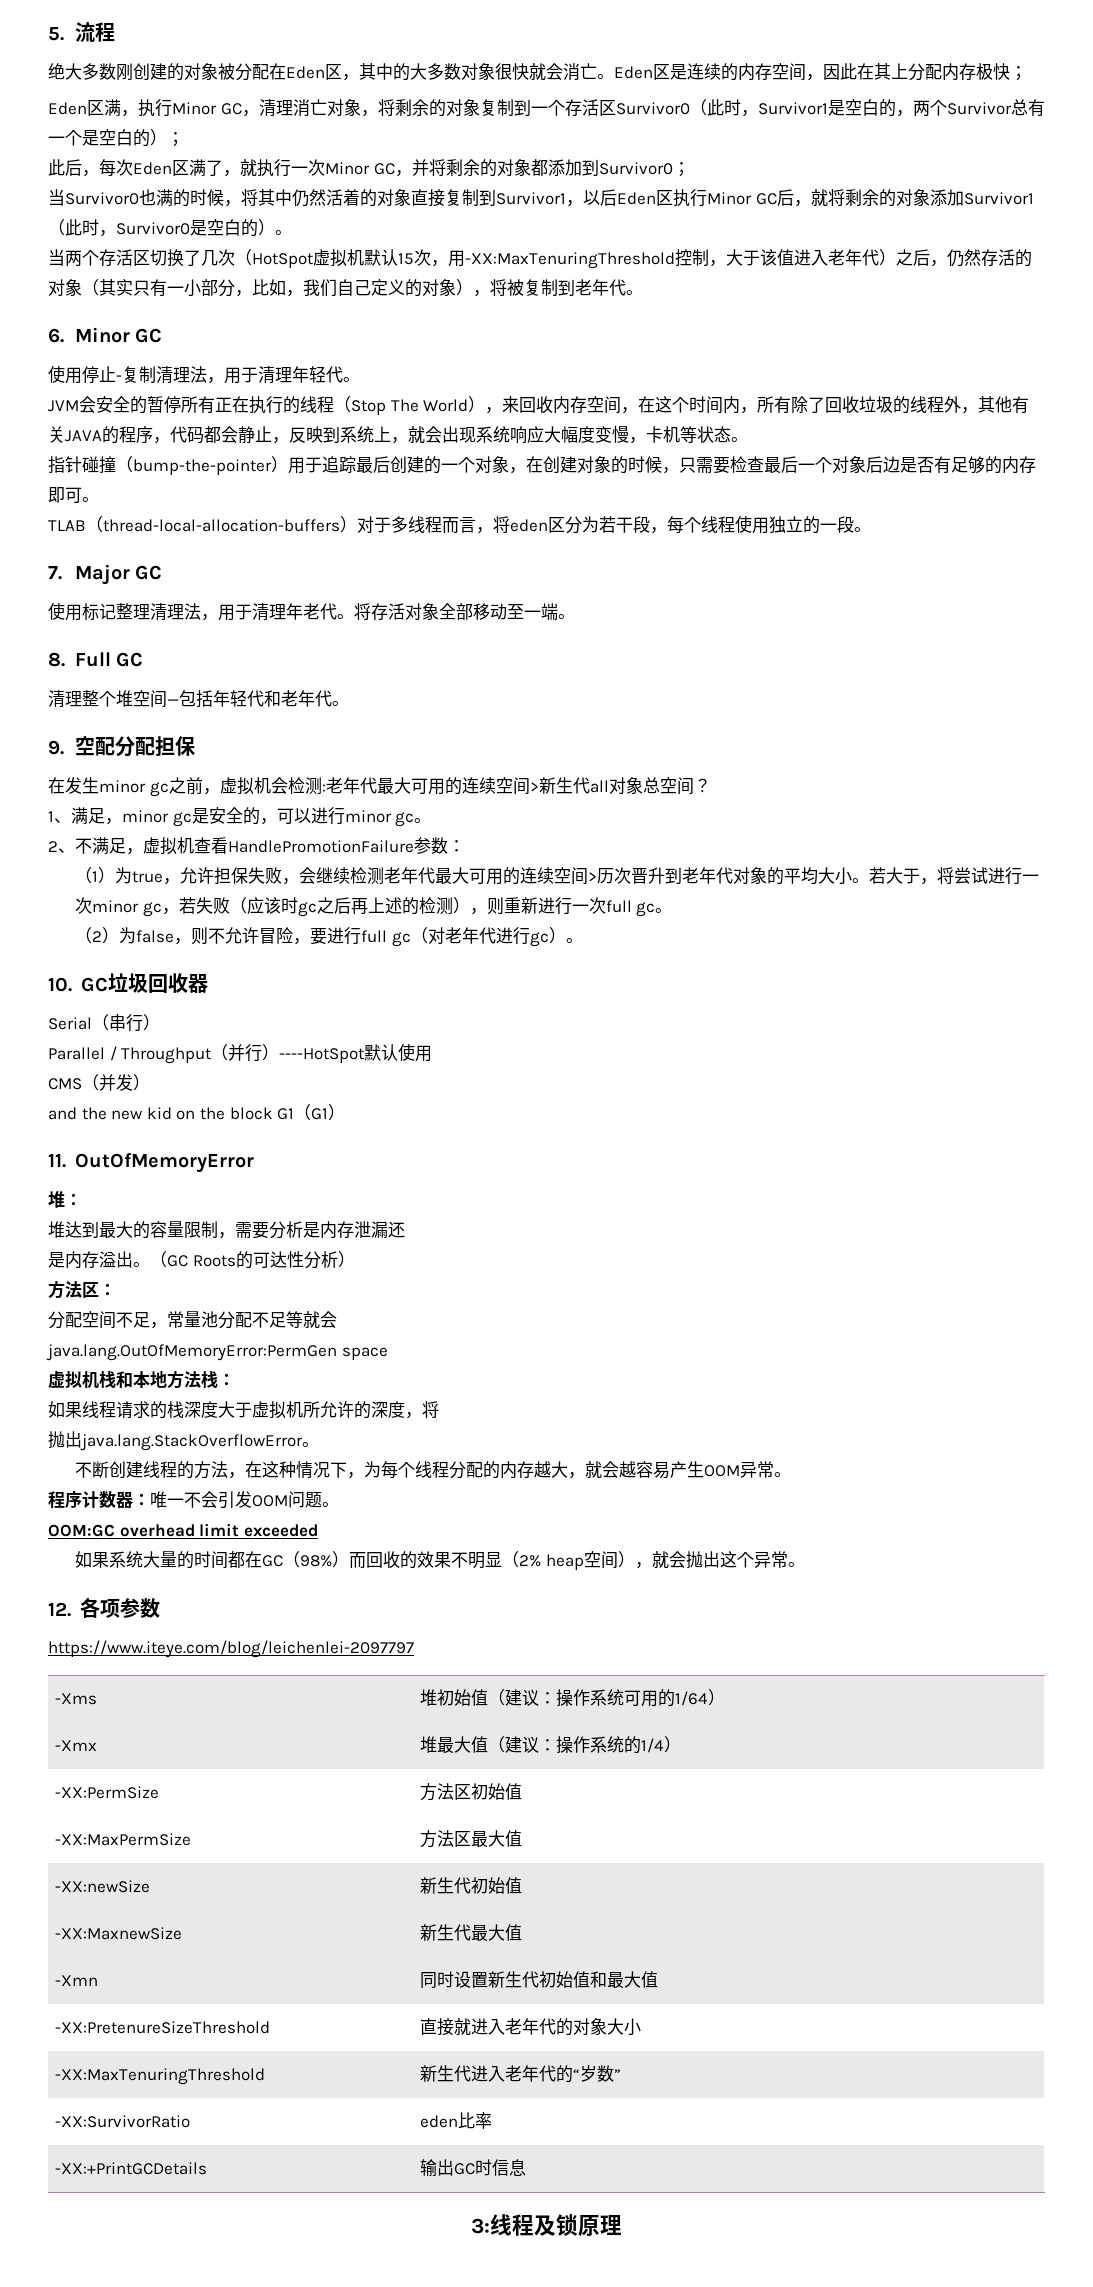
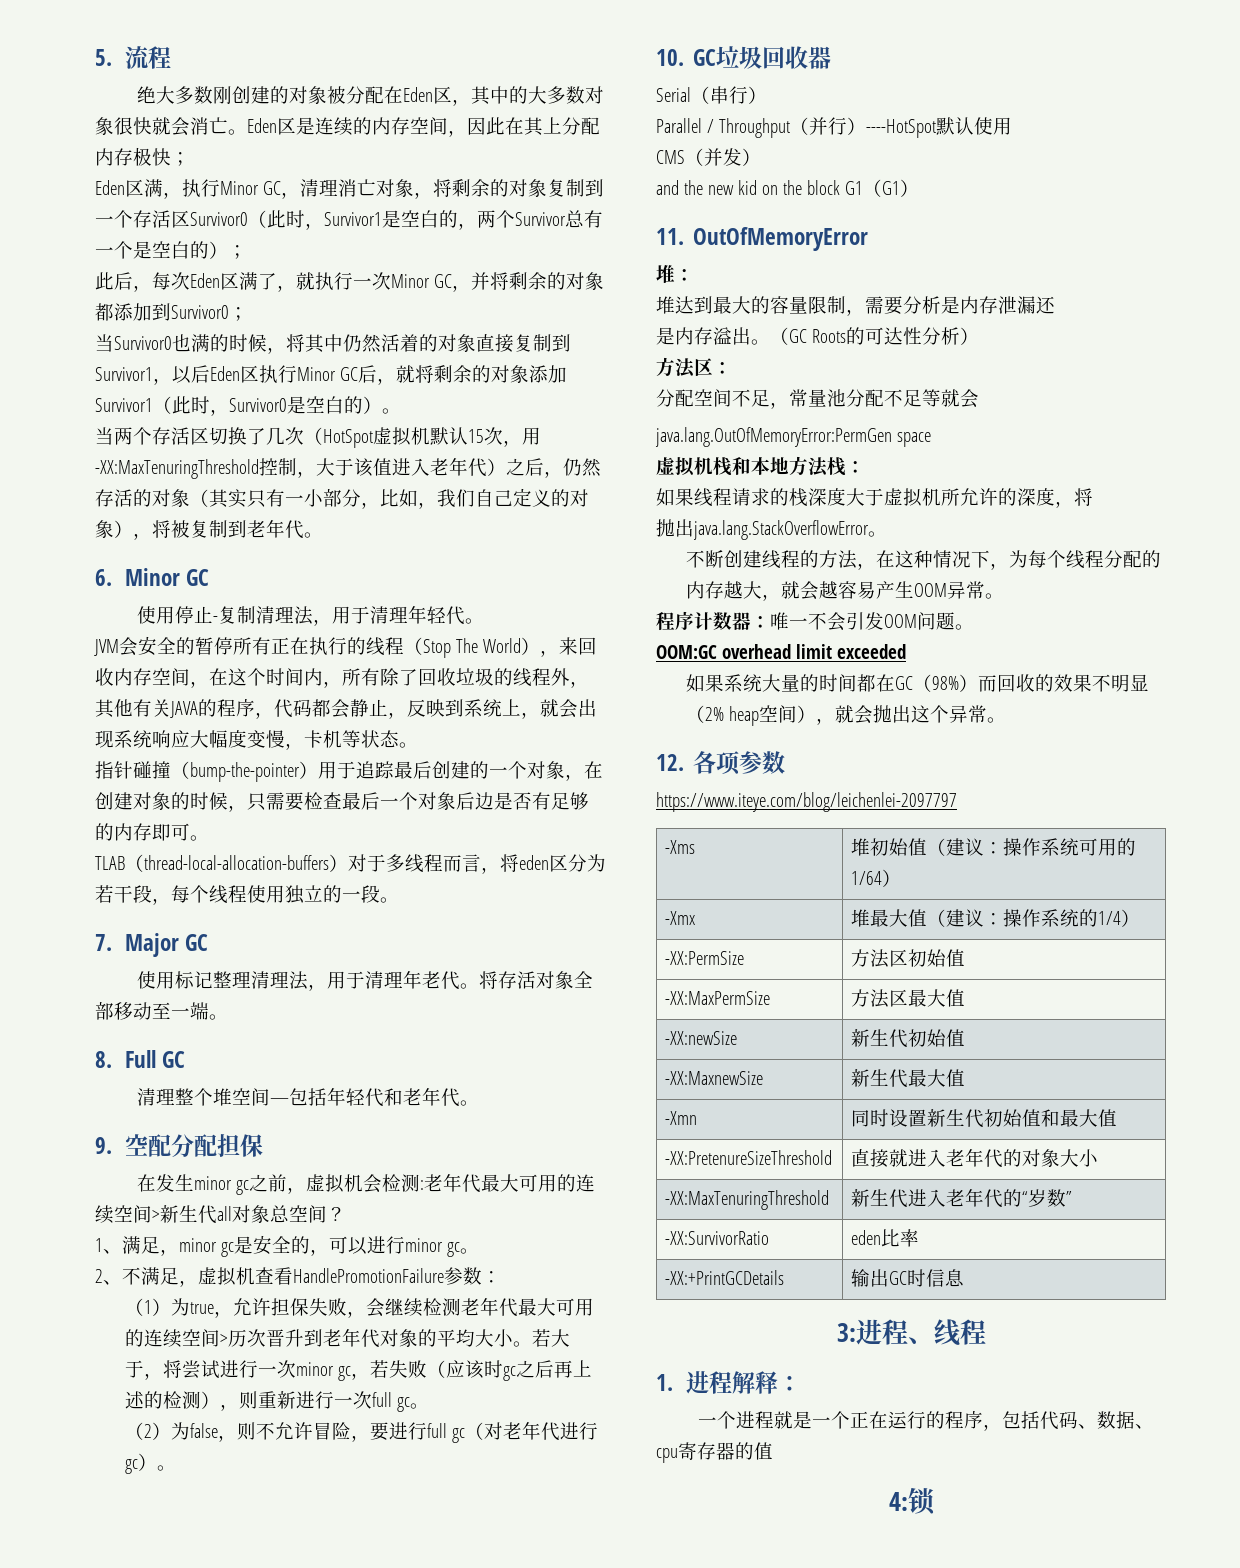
- 3:线程及锁原理
+ 3:进程、线程
+ 1.进程解释：
+ 一个进程就是一个正在运行的程序，包括代码、数据、cpu寄存器的值
+ 4:锁

